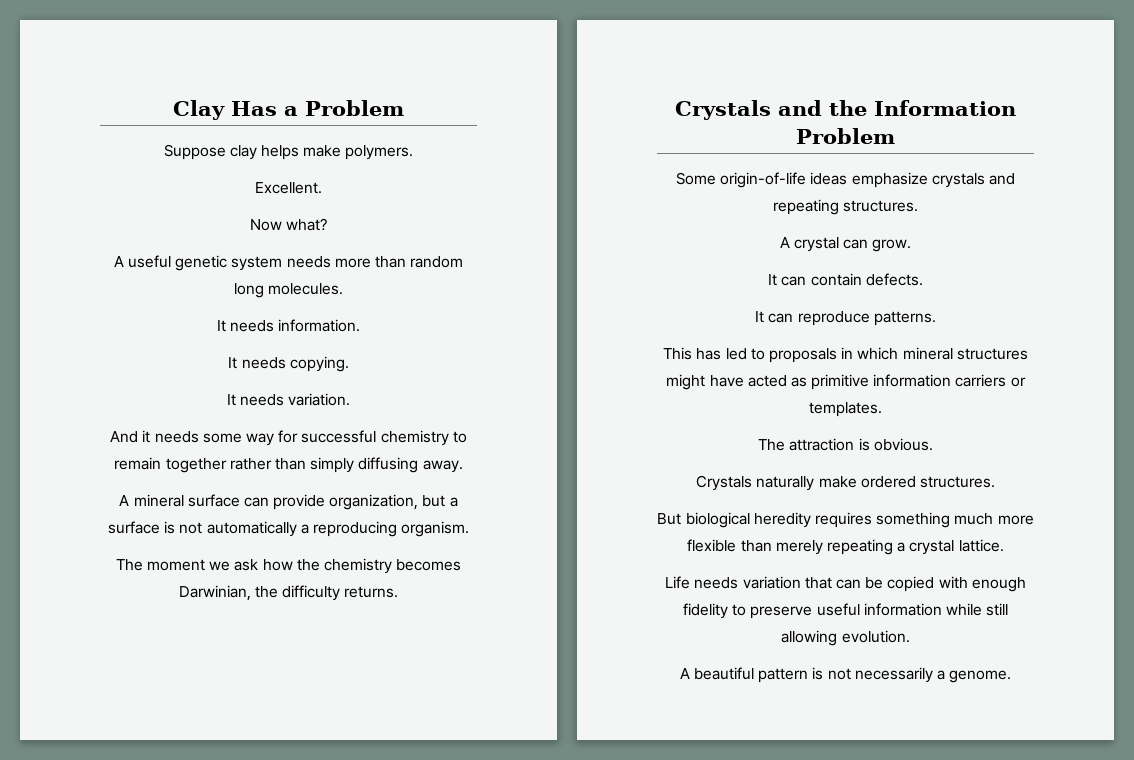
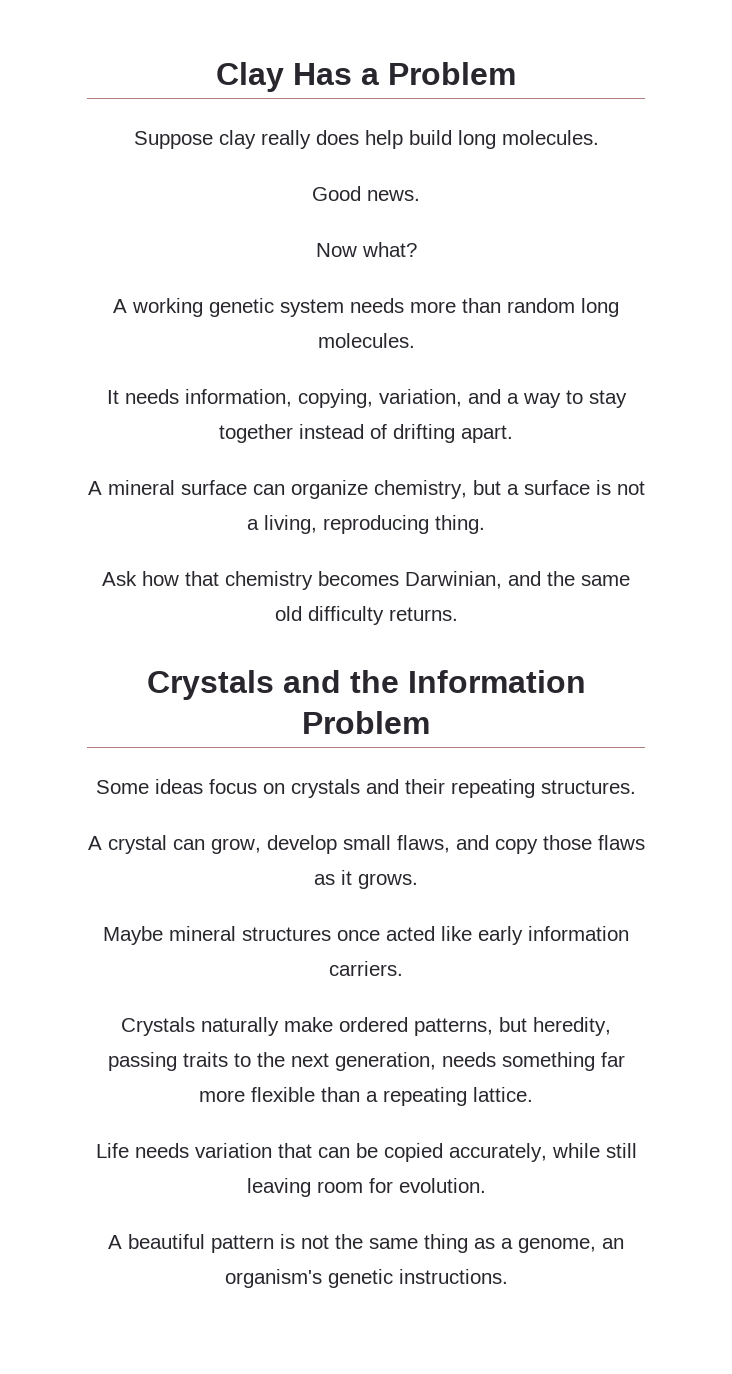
- Suppose clay helps make polymers.
- Excellent.
+ Suppose clay really does help build long molecules.
+ Good news.
- A useful genetic system needs more than random long molecules.
+ A working genetic system needs more than random long molecules.
- It needs information.
- It needs copying.
- It needs variation.
- And it needs some way for successful chemistry to remain together rather than simply diffusing away.
+ It needs information, copying, variation, and a way to stay together instead of drifting apart.
- A mineral surface can provide organization, but a surface is not automatically a reproducing organism.
- The moment we ask how the chemistry becomes Darwinian, the difficulty returns.
+ A mineral surface can organize chemistry, but a surface is not a living, reproducing thing.
+ Ask how that chemistry becomes Darwinian, and the same old difficulty returns.
- Some origin-of-life ideas emphasize crystals and repeating structures.
+ Some ideas focus on crystals and their repeating structures.
- A crystal can grow.
- It can contain defects.
- It can reproduce patterns.
- This has led to proposals in which mineral structures might have acted as primitive information carriers or templates.
- The attraction is obvious.
- Crystals naturally make ordered structures.
- But biological heredity requires something much more flexible than merely repeating a crystal lattice.
+ A crystal can grow, develop small flaws, and copy those flaws as it grows.
+ Maybe mineral structures once acted like early information carriers.
+ Crystals naturally make ordered patterns, but heredity, passing traits to the next generation, needs something far more flexible than a repeating lattice.
- Life needs variation that can be copied with enough fidelity to preserve useful information while still allowing evolution.
+ Life needs variation that can be copied accurately, while still leaving room for evolution.
- A beautiful pattern is not necessarily a genome.
+ A beautiful pattern is not the same thing as a genome, an organism's genetic instructions.

